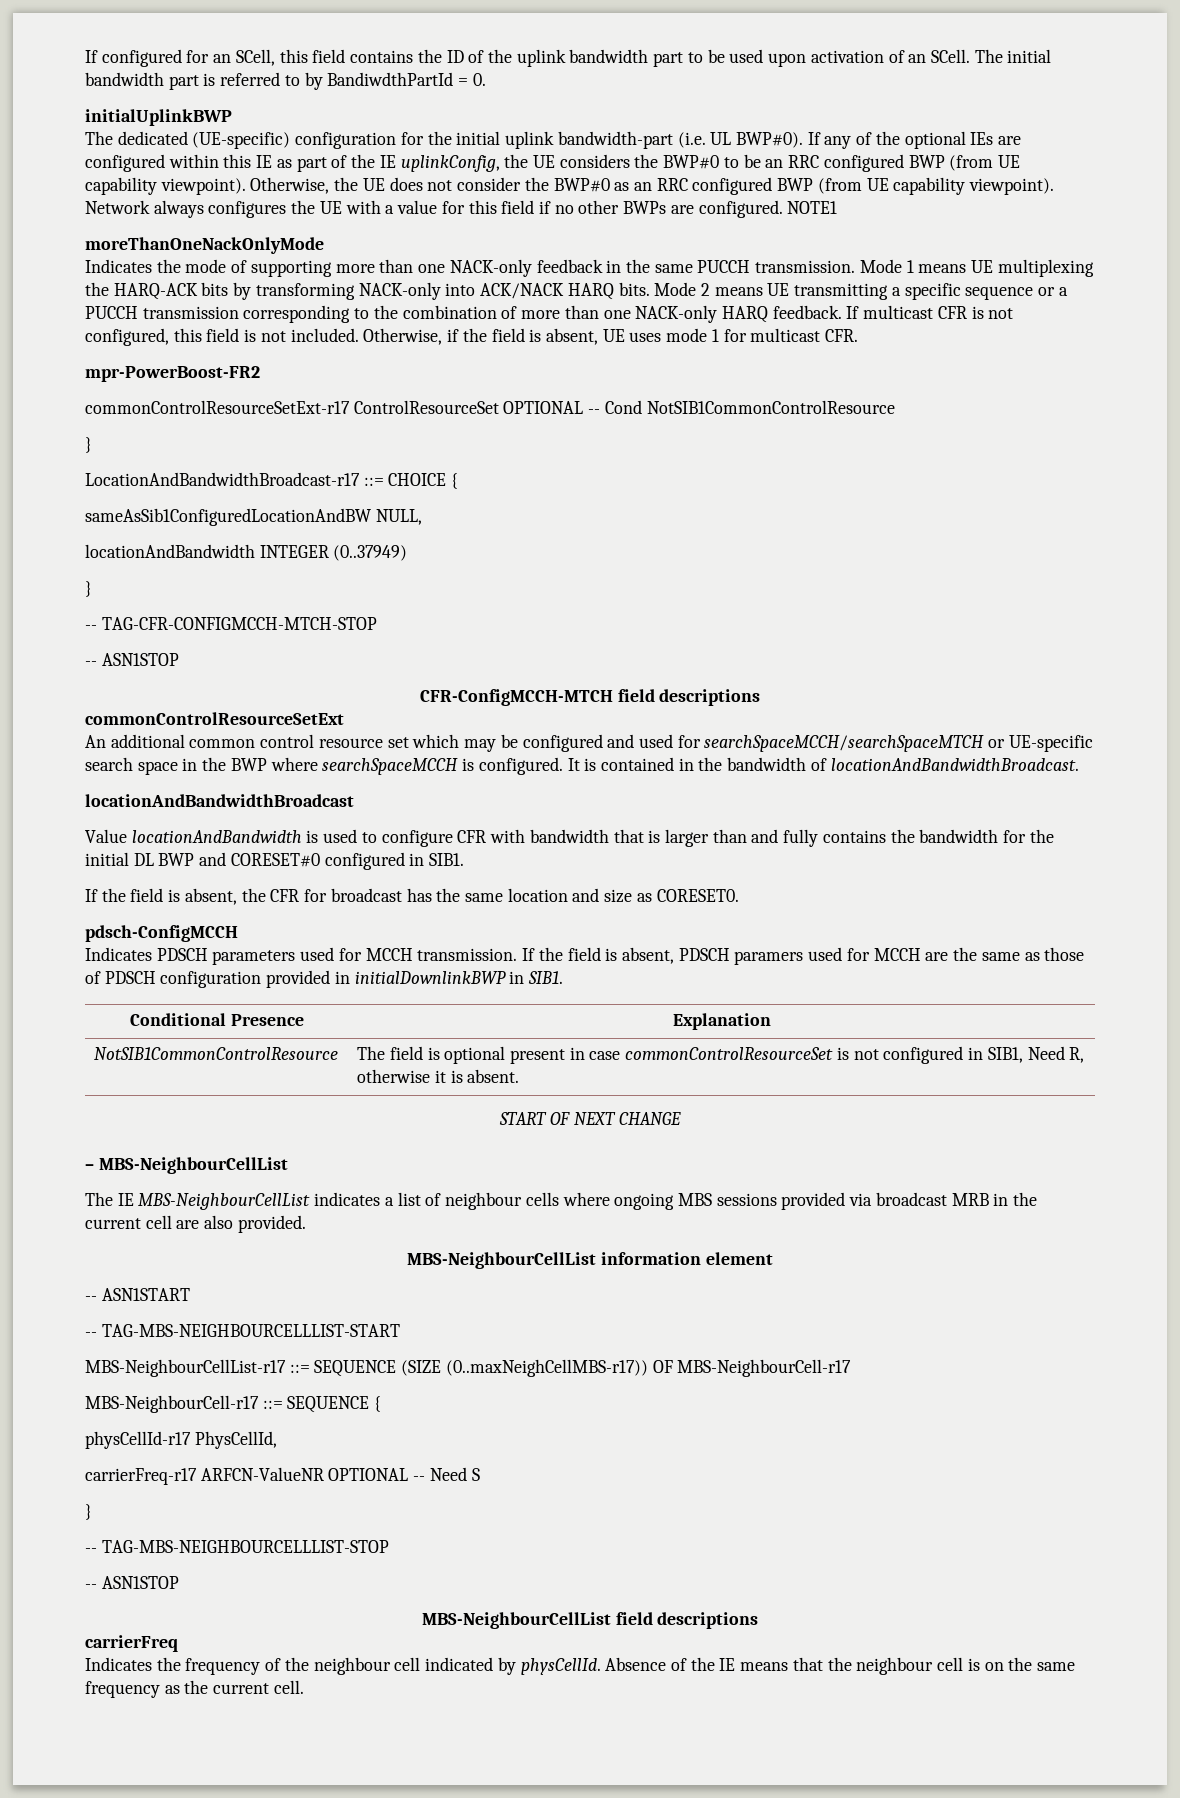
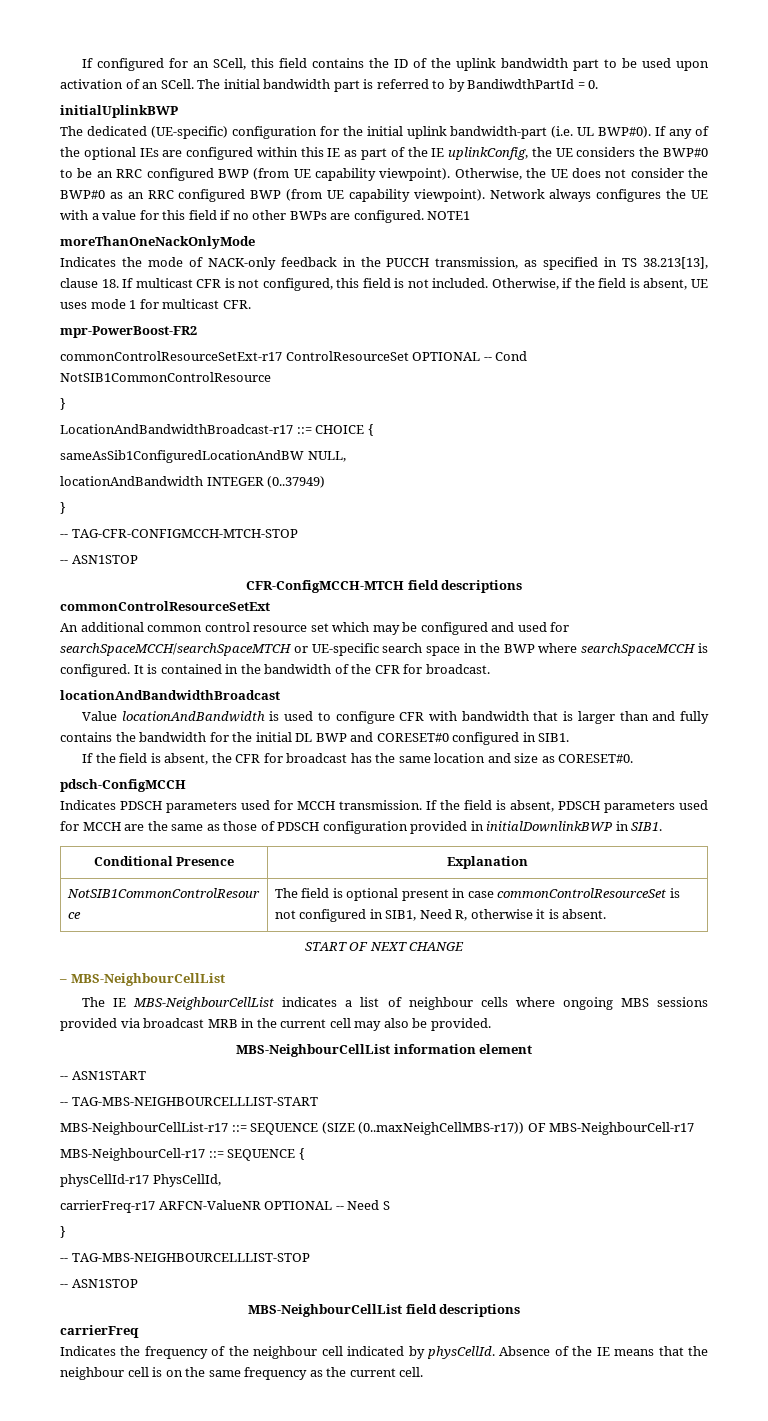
- Indicates the mode of supporting more than one NACK-only feedback in the same PUCCH transmission. Mode 1 means UE multiplexing the HARQ-ACK bits by transforming NACK-only into ACK/NACK HARQ bits. Mode 2 means UE transmitting a specific sequence or a PUCCH transmission corresponding to the combination of more than one NACK-only HARQ feedback. If multicast CFR is not configured, this field is not included.
+ Indicates the mode of NACK-only feedback in the PUCCH transmission, as specified in TS 38.213[13], clause 18. If multicast CFR is not configured, this field is not included.
- It is contained in the bandwidth of locationAndBandwidthBroadcast.
+ It is contained in the bandwidth of the CFR for broadcast.
- If the field is absent, the CFR for broadcast has the same location and size as CORESET0.
+ If the field is absent, the CFR for broadcast has the same location and size as CORESET#0.
- If the field is absent, PDSCH paramers used for MCCH are the same as those of PDSCH configuration provided in initialDownlinkBWP in SIB1.
+ If the field is absent, PDSCH parameters used for MCCH are the same as those of PDSCH configuration provided in initialDownlinkBWP in SIB1.
- The IE MBS-NeighbourCellList indicates a list of neighbour cells where ongoing MBS sessions provided via broadcast MRB in the current cell are also provided.
+ The IE MBS-NeighbourCellList indicates a list of neighbour cells where ongoing MBS sessions provided via broadcast MRB in the current cell may also be provided.

